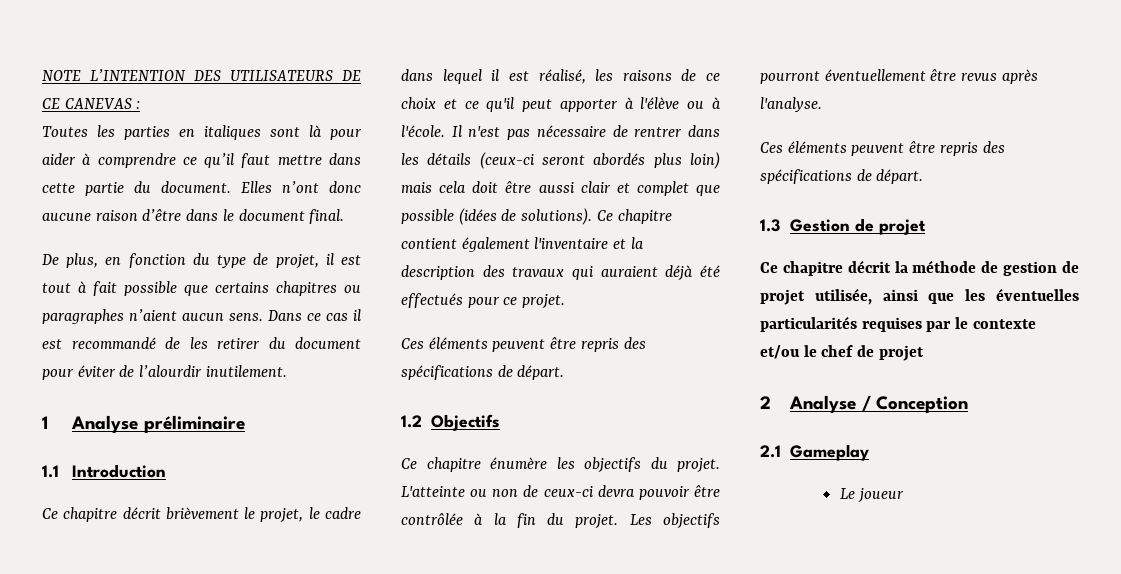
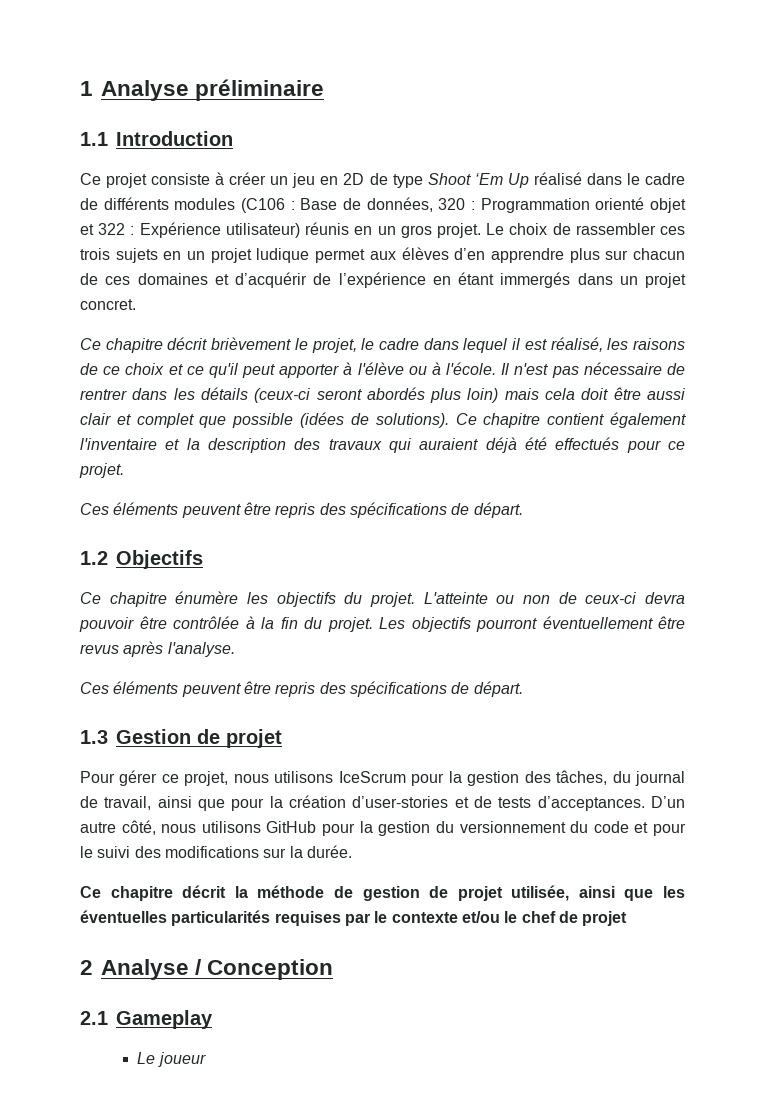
- NOTE L’INTENTION DES UTILISATEURS DE CE CANEVAS :
- Toutes les parties en italiques sont là pour aider à comprendre ce qu’il faut mettre dans cette partie du document. Elles n’ont donc aucune raison d’être dans le document final.
- De plus, en fonction du type de projet, il est tout à fait possible que certains chapitres ou paragraphes n’aient aucun sens. Dans ce cas il est recommandé de les retirer du document pour éviter de l’alourdir inutilement.
+ Ce projet consiste à créer un jeu en 2D de type Shoot ‘Em Up réalisé dans le cadre de différents modules (C106 : Base de données, 320 : Programmation orienté objet et 322 : Expérience utilisateur) réunis en un gros projet. Le choix de rassembler ces trois sujets en un projet ludique permet aux élèves d’en apprendre plus sur chacun de ces domaines et d’acquérir de l’expérience en étant immergés dans un projet concret.
+ Pour gérer ce projet, nous utilisons IceScrum pour la gestion des tâches, du journal de travail, ainsi que pour la création d’user-stories et de tests d’acceptances. D’un autre côté, nous utilisons GitHub pour la gestion du versionnement du code et pour le suivi des modifications sur la durée.

